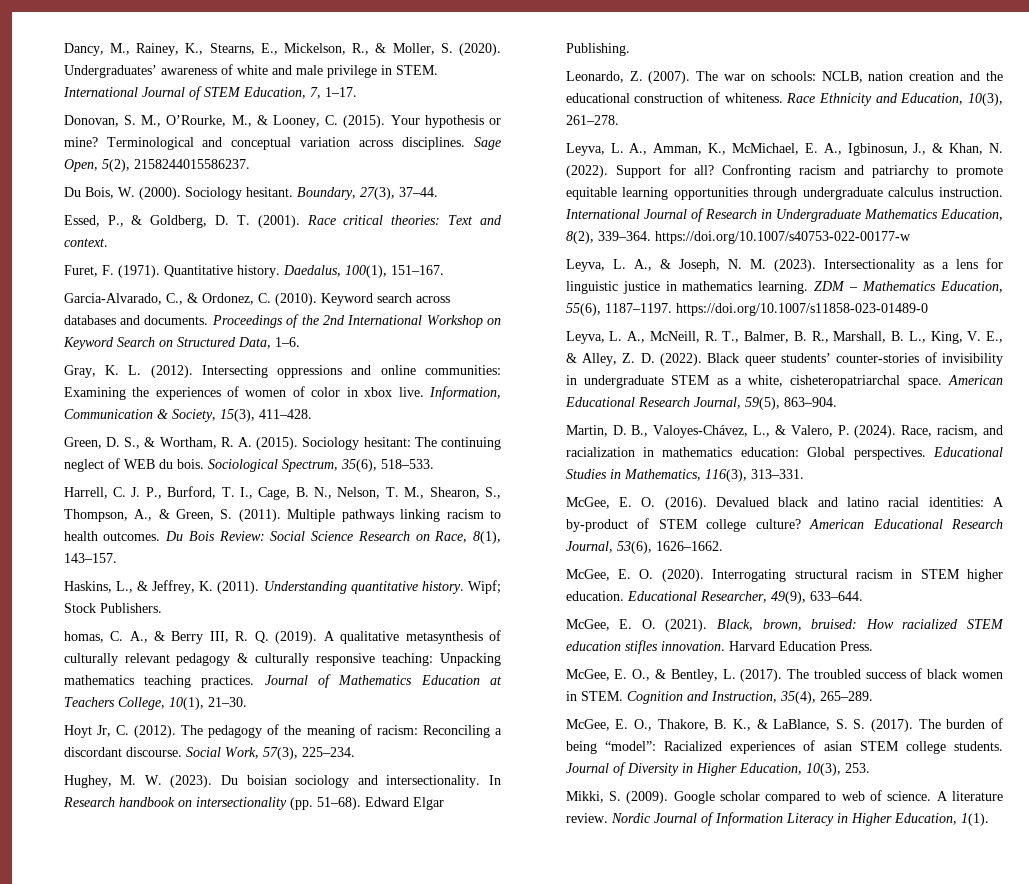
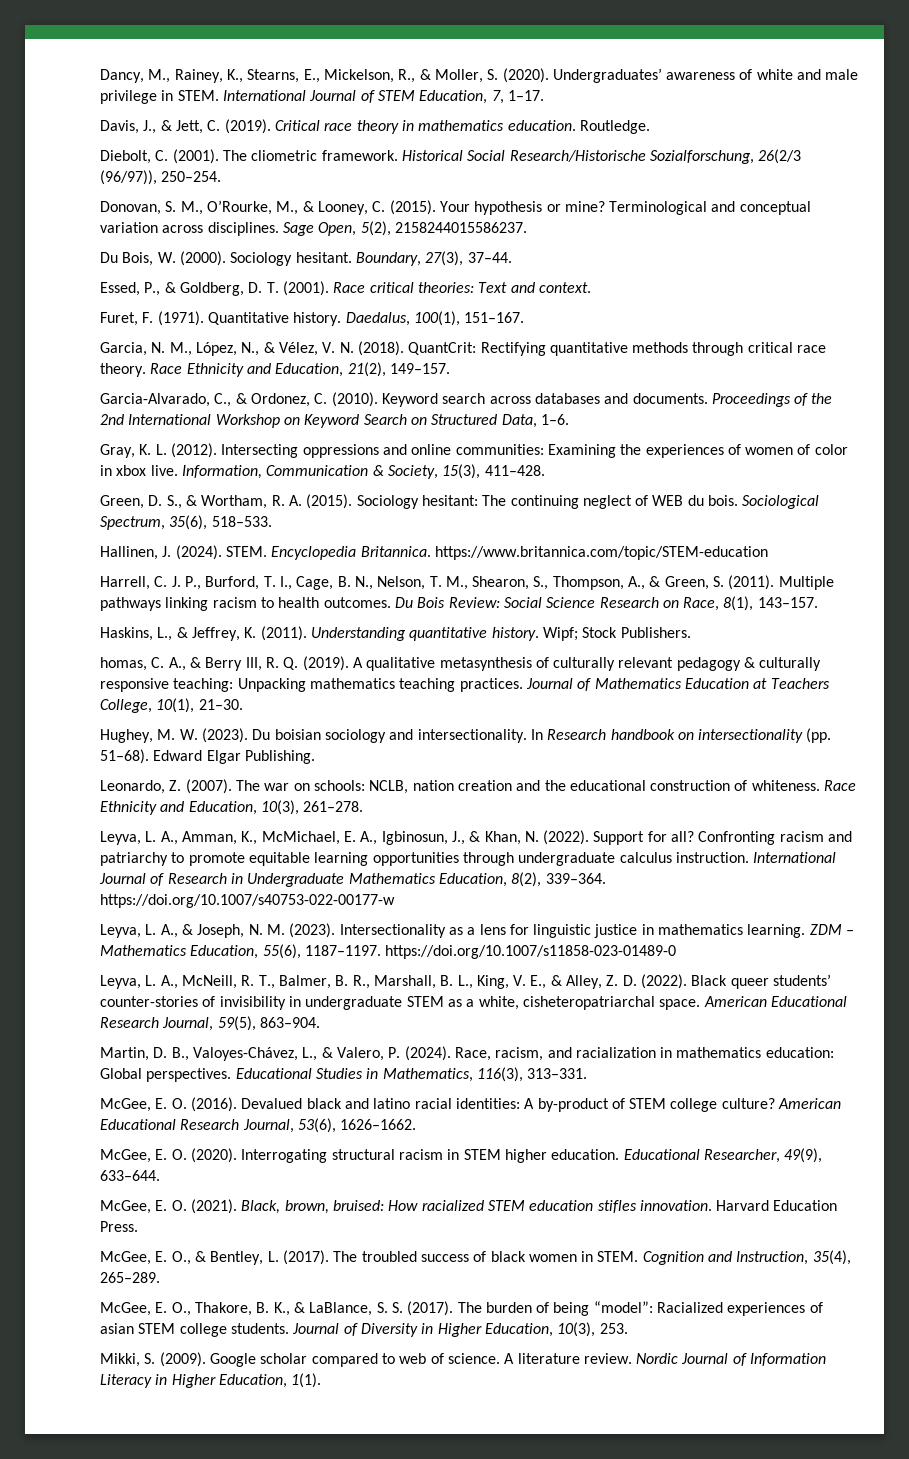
+ Davis, J., & Jett, C. (2019). Critical race theory in mathematics education. Routledge.
+ Diebolt, C. (2001). The cliometric framework. Historical Social Research/Historische Sozialforschung, 26(2/3 (96/97)), 250–254.
+ Garcia, N. M., López, N., & Vélez, V. N. (2018). QuantCrit: Rectifying quantitative methods through critical race theory. Race Ethnicity and Education, 21(2), 149–157.
+ Hallinen, J. (2024). STEM. Encyclopedia Britannica. https://www.britannica.com/topic/STEM-education
- Hoyt Jr, C. (2012). The pedagogy of the meaning of racism: Reconciling a discordant discourse. Social Work, 57(3), 225–234.

